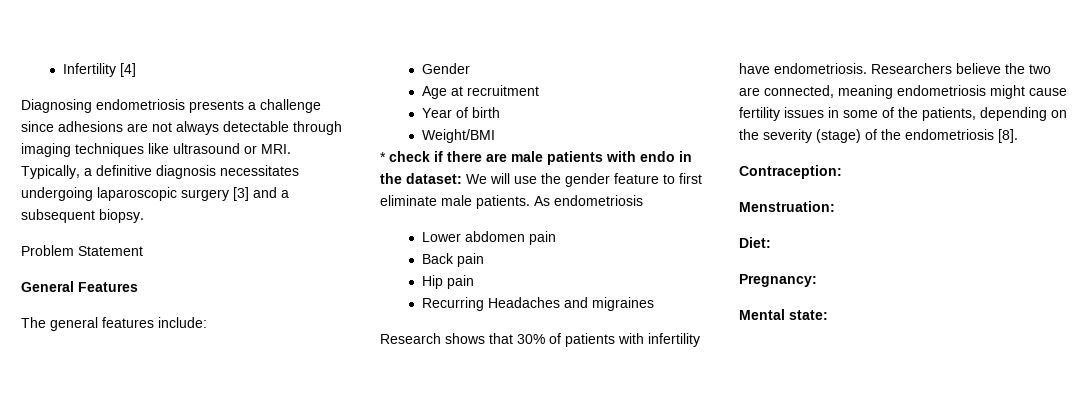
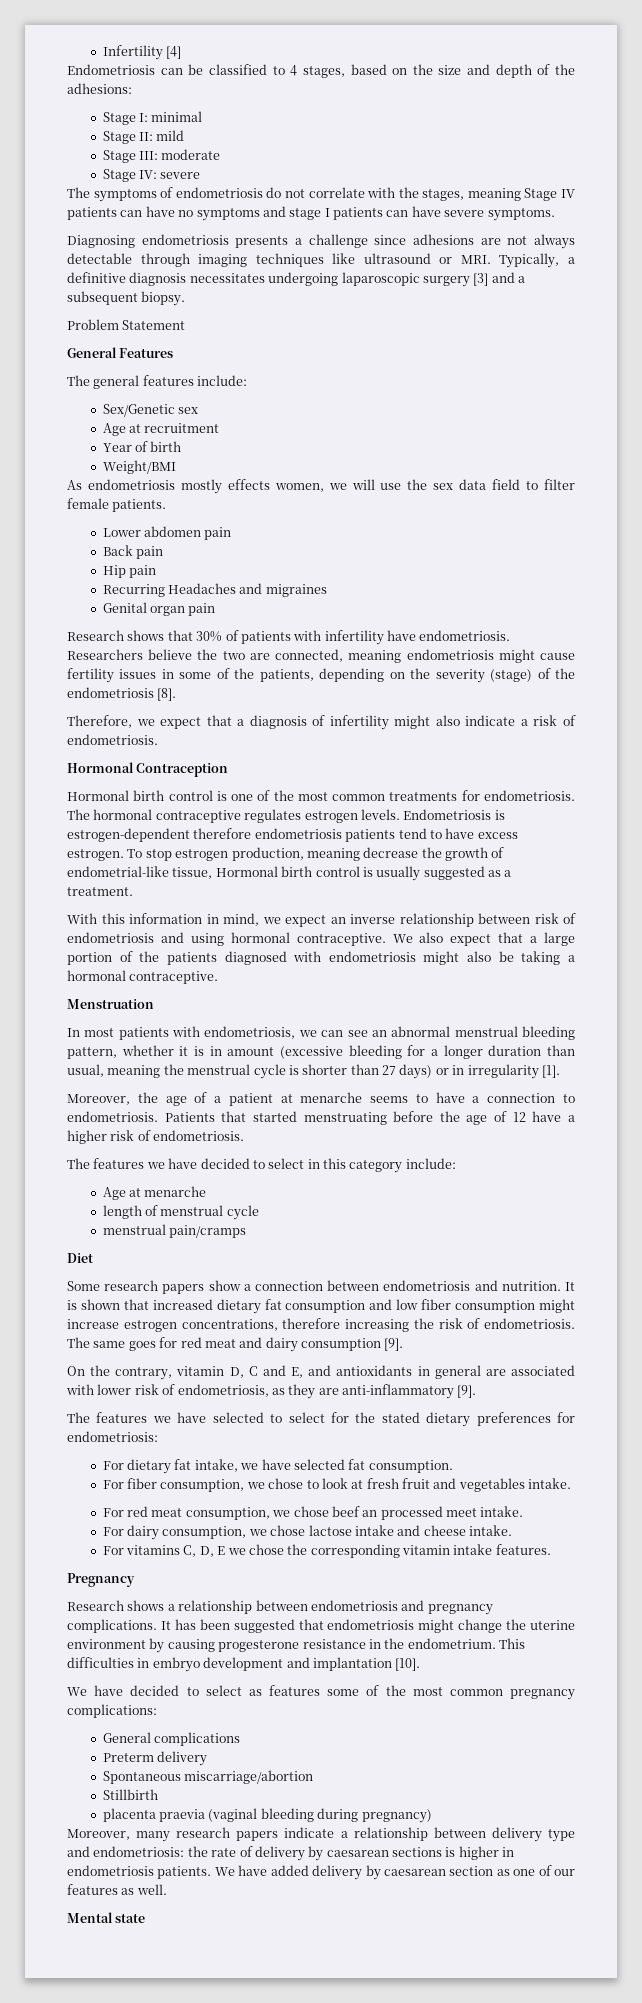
+ Endometriosis can be classified to 4 stages, based on the size and depth of the adhesions:
+ Stage I: minimal
+ Stage II: mild
+ Stage III: moderate
+ Stage IV: severe
+ The symptoms of endometriosis do not correlate with the stages, meaning Stage IV patients can have no symptoms and stage I patients can have severe symptoms.
- Gender
+ Sex/Genetic sex
- * check if there are male patients with endo in the dataset: We will use the gender feature to first eliminate male patients. As endometriosis
+ As endometriosis mostly effects women, we will use the sex data field to filter female patients.
+ Genital organ pain
- Contraception:
- Menstruation:
- Diet:
- Pregnancy:
+ Therefore, we expect that a diagnosis of infertility might also indicate a risk of endometriosis.
+ Hormonal Contraception
+ Hormonal birth control is one of the most common treatments for endometriosis. The hormonal contraceptive regulates estrogen levels. Endometriosis is estrogen-dependent therefore endometriosis patients tend to have excess estrogen. To stop estrogen production, meaning decrease the growth of endometrial-like tissue, Hormonal birth control is usually suggested as a treatment.
+ With this information in mind, we expect an inverse relationship between risk of endometriosis and using hormonal contraceptive. We also expect that a large portion of the patients diagnosed with endometriosis might also be taking a hormonal contraceptive.
+ Menstruation
+ In most patients with endometriosis, we can see an abnormal menstrual bleeding pattern, whether it is in amount (excessive bleeding for a longer duration than usual, meaning the menstrual cycle is shorter than 27 days) or in irregularity [1].
+ Moreover, the age of a patient at menarche seems to have a connection to endometriosis. Patients that started menstruating before the age of 12 have a higher risk of endometriosis.
+ The features we have decided to select in this category include:
+ Age at menarche
+ length of menstrual cycle
+ menstrual pain/cramps
+ Diet
+ Some research papers show a connection between endometriosis and nutrition. It is shown that increased dietary fat consumption and low fiber consumption might increase estrogen concentrations, therefore increasing the risk of endometriosis. The same goes for red meat and dairy consumption [9].
+ On the contrary, vitamin D, C and E, and antioxidants in general are associated with lower risk of endometriosis, as they are anti-inflammatory [9].
+ The features we have selected to select for the stated dietary preferences for endometriosis:
+ For dietary fat intake, we have selected fat consumption.
+ For fiber consumption, we chose to look at fresh fruit and vegetables intake.
+ For red meat consumption, we chose beef an processed meet intake.
+ For dairy consumption, we chose lactose intake and cheese intake.
+ For vitamins C, D, E we chose the corresponding vitamin intake features.
+ Pregnancy
+ Research shows a relationship between endometriosis and pregnancy complications. It has been suggested that endometriosis might change the uterine environment by causing progesterone resistance in the endometrium. This difficulties in embryo development and implantation [10].
+ We have decided to select as features some of the most common pregnancy complications:
+ General complications
+ Preterm delivery
+ Spontaneous miscarriage/abortion
+ Stillbirth
+ placenta praevia (vaginal bleeding during pregnancy)
+ Moreover, many research papers indicate a relationship between delivery type and endometriosis: the rate of delivery by caesarean sections is higher in endometriosis patients. We have added delivery by caesarean section as one of our features as well.
- Mental state:
+ Mental state

